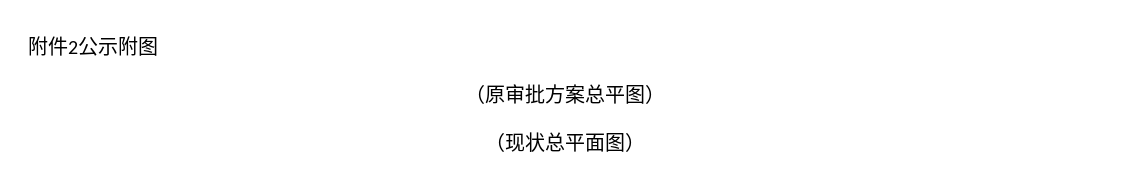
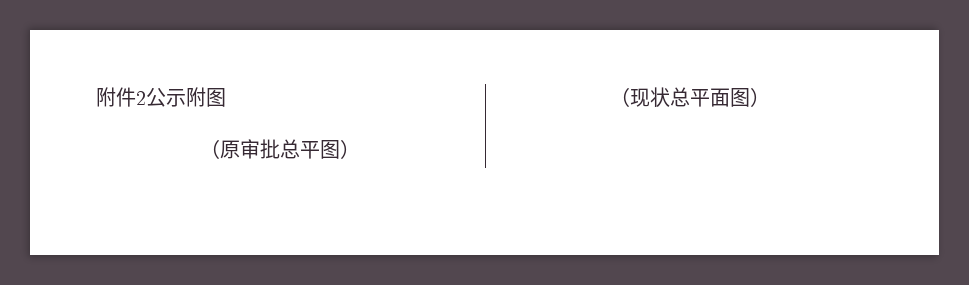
- （原审批方案总平图）
+ （原审批总平图）

